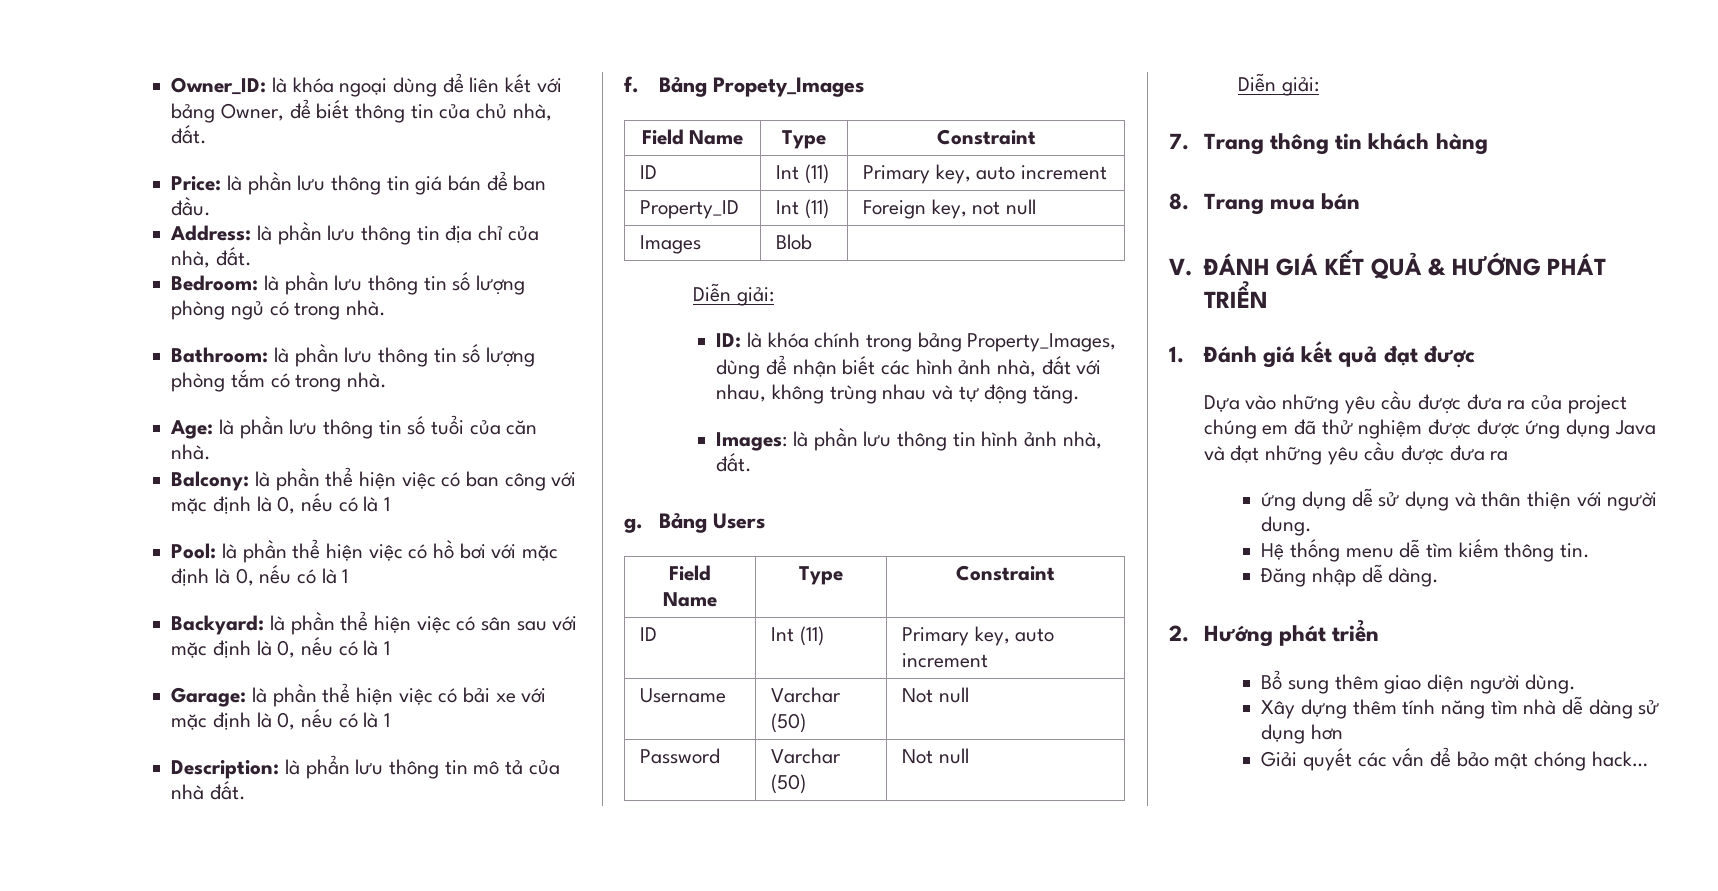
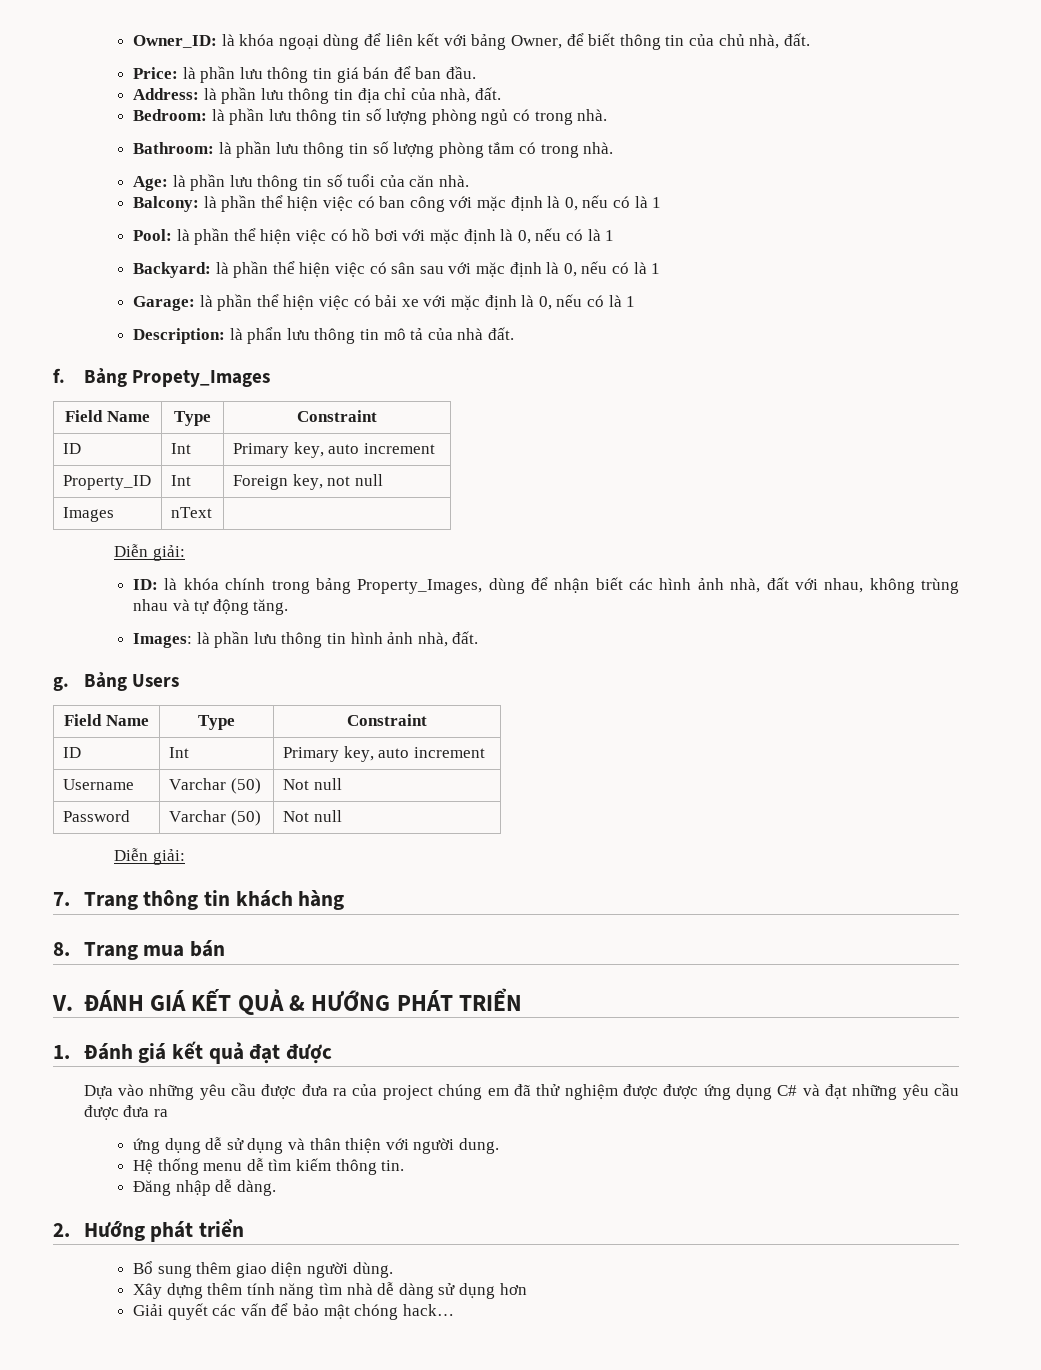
  Bảng Propety_Images
  Field Name | Type | Constraint
- ID | Int (11) | Primary key, auto increment
+ ID | Int | Primary key, auto increment
- Property_ID | Int (11) | Foreign key, not null
+ Property_ID | Int | Foreign key, not null
- Images | Blob |
+ Images | nText |
  Bảng Users
  Field Name | Type | Constraint
- ID | Int (11) | Primary key, auto increment
+ ID | Int | Primary key, auto increment
- Dựa vào những yêu cầu được đưa ra của project chúng em đã thử nghiệm được được ứng dụng Java và đạt những yêu cầu được đưa ra
+ Dựa vào những yêu cầu được đưa ra của project chúng em đã thử nghiệm được được ứng dụng C# và đạt những yêu cầu được đưa ra

